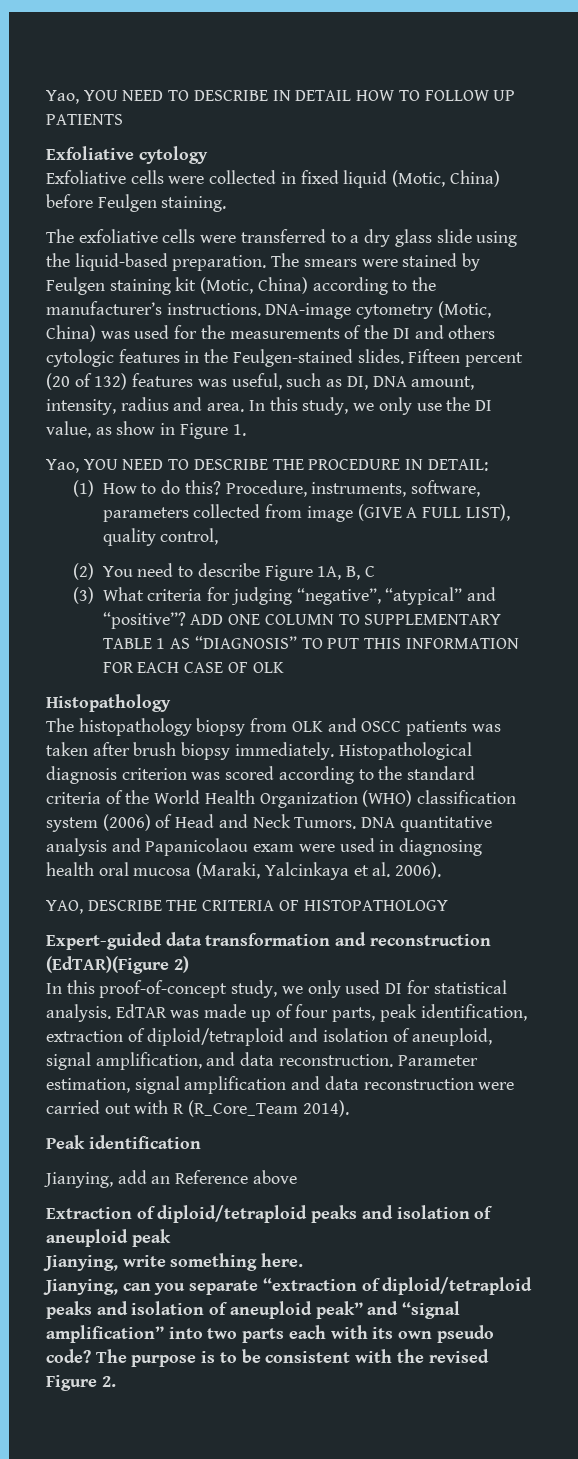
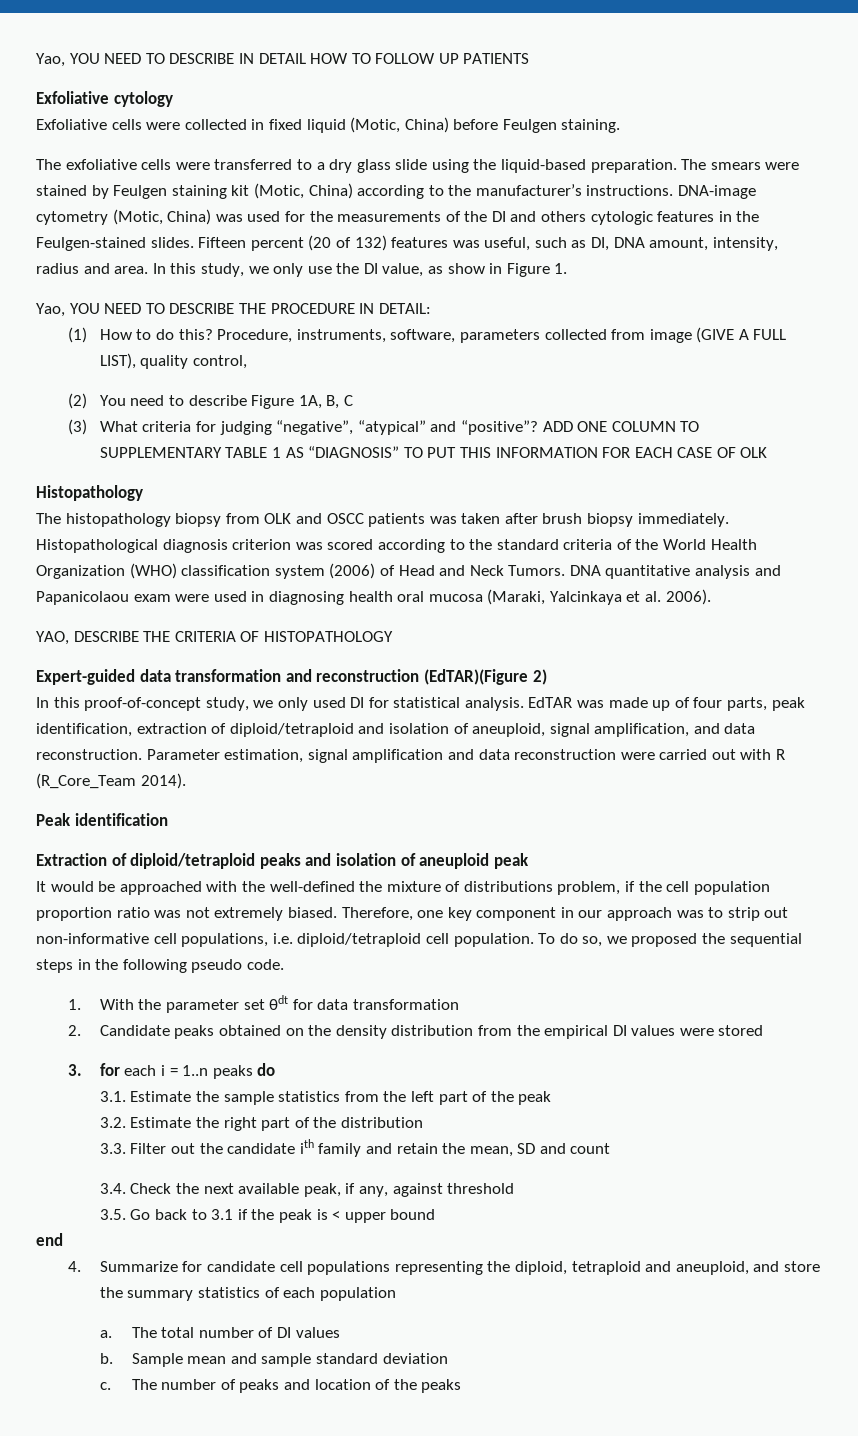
- Jianying, add an Reference above
- Jianying, write something here.
- Jianying, can you separate “extraction of diploid/tetraploid peaks and isolation of aneuploid peak” and “signal amplification” into two parts each with its own pseudo code? The purpose is to be consistent with the revised Figure 2.
+ It would be approached with the well-defined the mixture of distributions problem, if the cell population proportion ratio was not extremely biased. Therefore, one key component in our approach was to strip out non-informative cell populations, i.e. diploid/tetraploid cell population. To do so, we proposed the sequential steps in the following pseudo code.
+ 1. With the parameter set θdt for data transformation
+ 2. Candidate peaks obtained on the density distribution from the empirical DI values were stored
+ 3. for each i = 1..n peaks do
+ 3.1. Estimate the sample statistics from the left part of the peak
+ 3.2. Estimate the right part of the distribution
+ 3.3. Filter out the candidate ith family and retain the mean, SD and count
+ 3.4. Check the next available peak, if any, against threshold
+ 3.5. Go back to 3.1 if the peak is < upper bound
+ end
+ 4. Summarize for candidate cell populations representing the diploid, tetraploid and aneuploid, and store the summary statistics of each population
+ a. The total number of DI values
+ b. Sample mean and sample standard deviation
+ c. The number of peaks and location of the peaks

